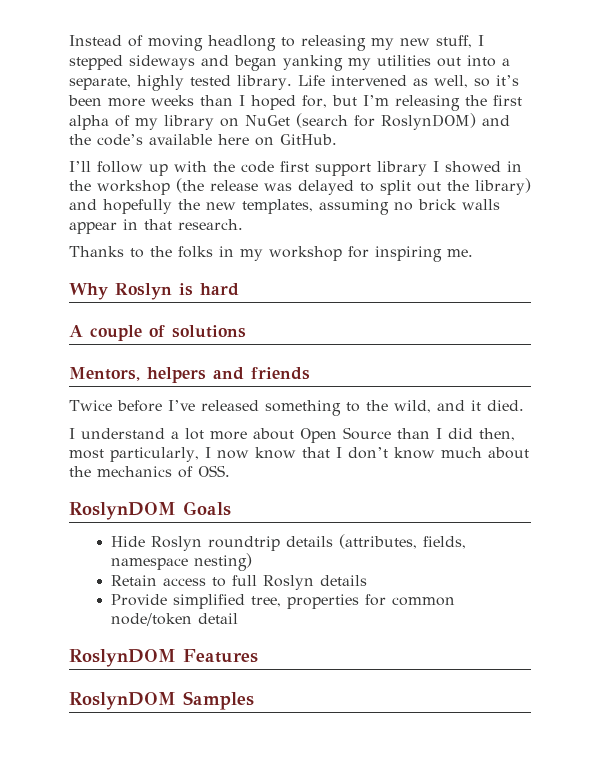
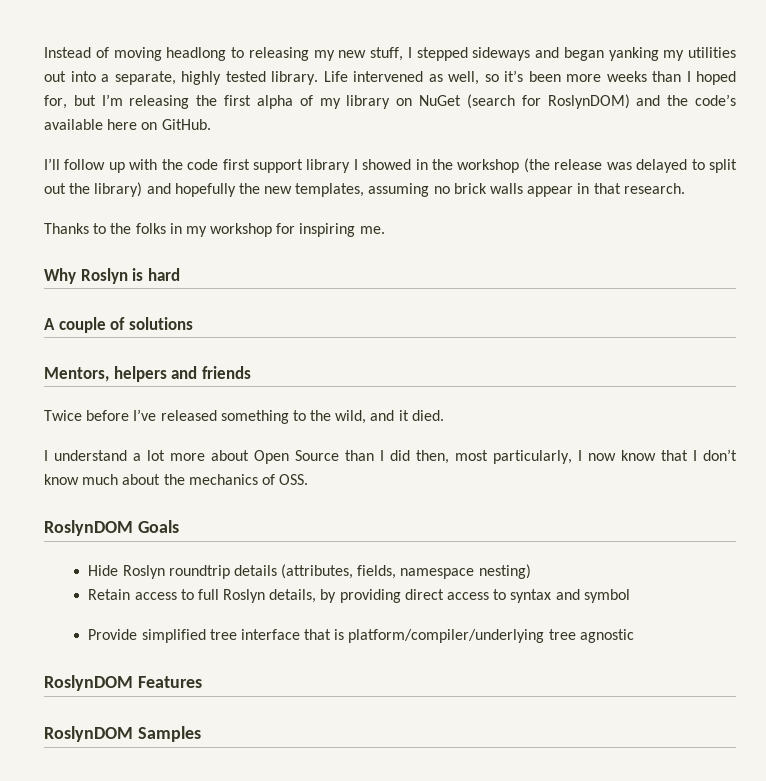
- Retain access to full Roslyn details
- Provide simplified tree, properties for common node/token detail
+ Retain access to full Roslyn details, by providing direct access to syntax and symbol
+ Provide simplified tree interface that is platform/compiler/underlying tree agnostic

